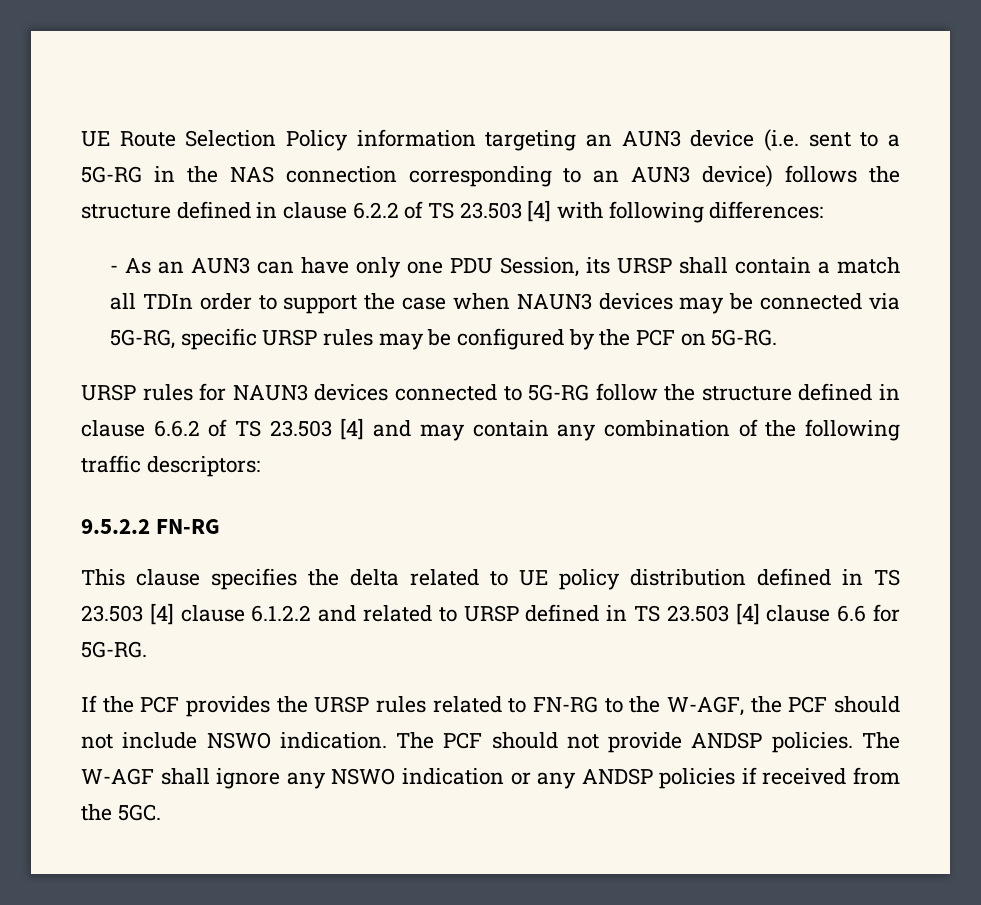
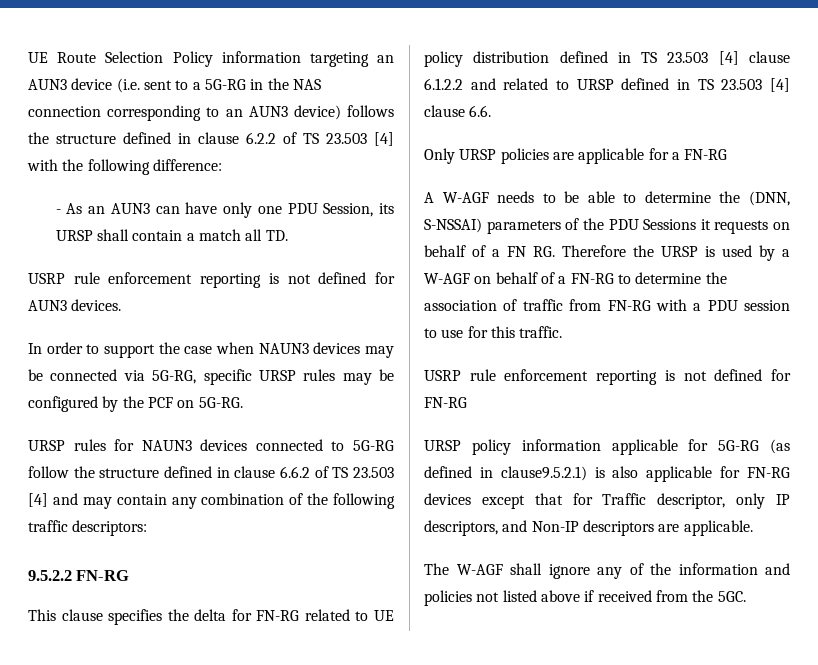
- UE Route Selection Policy information targeting an AUN3 device (i.e. sent to a 5G-RG in the NAS connection corresponding to an AUN3 device) follows the structure defined in clause 6.2.2 of TS 23.503 [4] with following differences:
+ UE Route Selection Policy information targeting an AUN3 device (i.e. sent to a 5G-RG in the NAS connection corresponding to an AUN3 device) follows the structure defined in clause 6.2.2 of TS 23.503 [4] with the following difference:
- - As an AUN3 can have only one PDU Session, its URSP shall contain a match all TDIn order to support the case when NAUN3 devices may be connected via 5G-RG, specific URSP rules may be configured by the PCF on 5G-RG.
+ - As an AUN3 can have only one PDU Session, its URSP shall contain a match all TD.
+ USRP rule enforcement reporting is not defined for AUN3 devices.
+ In order to support the case when NAUN3 devices may be connected via 5G-RG, specific URSP rules may be configured by the PCF on 5G-RG.
- This clause specifies the delta related to UE policy distribution defined in TS 23.503 [4] clause 6.1.2.2 and related to URSP defined in TS 23.503 [4] clause 6.6 for 5G-RG.
- If the PCF provides the URSP rules related to FN-RG to the W-AGF, the PCF should not include NSWO indication. The PCF should not provide ANDSP policies. The W-AGF shall ignore any NSWO indication or any ANDSP policies if received from the 5GC.
+ This clause specifies the delta for FN-RG related to UE policy distribution defined in TS 23.503 [4] clause 6.1.2.2 and related to URSP defined in TS 23.503 [4] clause 6.6.
+ Only URSP policies are applicable for a FN-RG
+ A W-AGF needs to be able to determine the (DNN, S-NSSAI) parameters of the PDU Sessions it requests on behalf of a FN RG. Therefore the URSP is used by a W-AGF on behalf of a FN-RG to determine the association of traffic from FN-RG with a PDU session to use for this traffic.
+ USRP rule enforcement reporting is not defined for FN-RG
+ URSP policy information applicable for 5G-RG (as defined in clause9.5.2.1) is also applicable for FN-RG devices except that for Traffic descriptor, only IP descriptors, and Non-IP descriptors are applicable.
+ The W-AGF shall ignore any of the information and policies not listed above if received from the 5GC.

